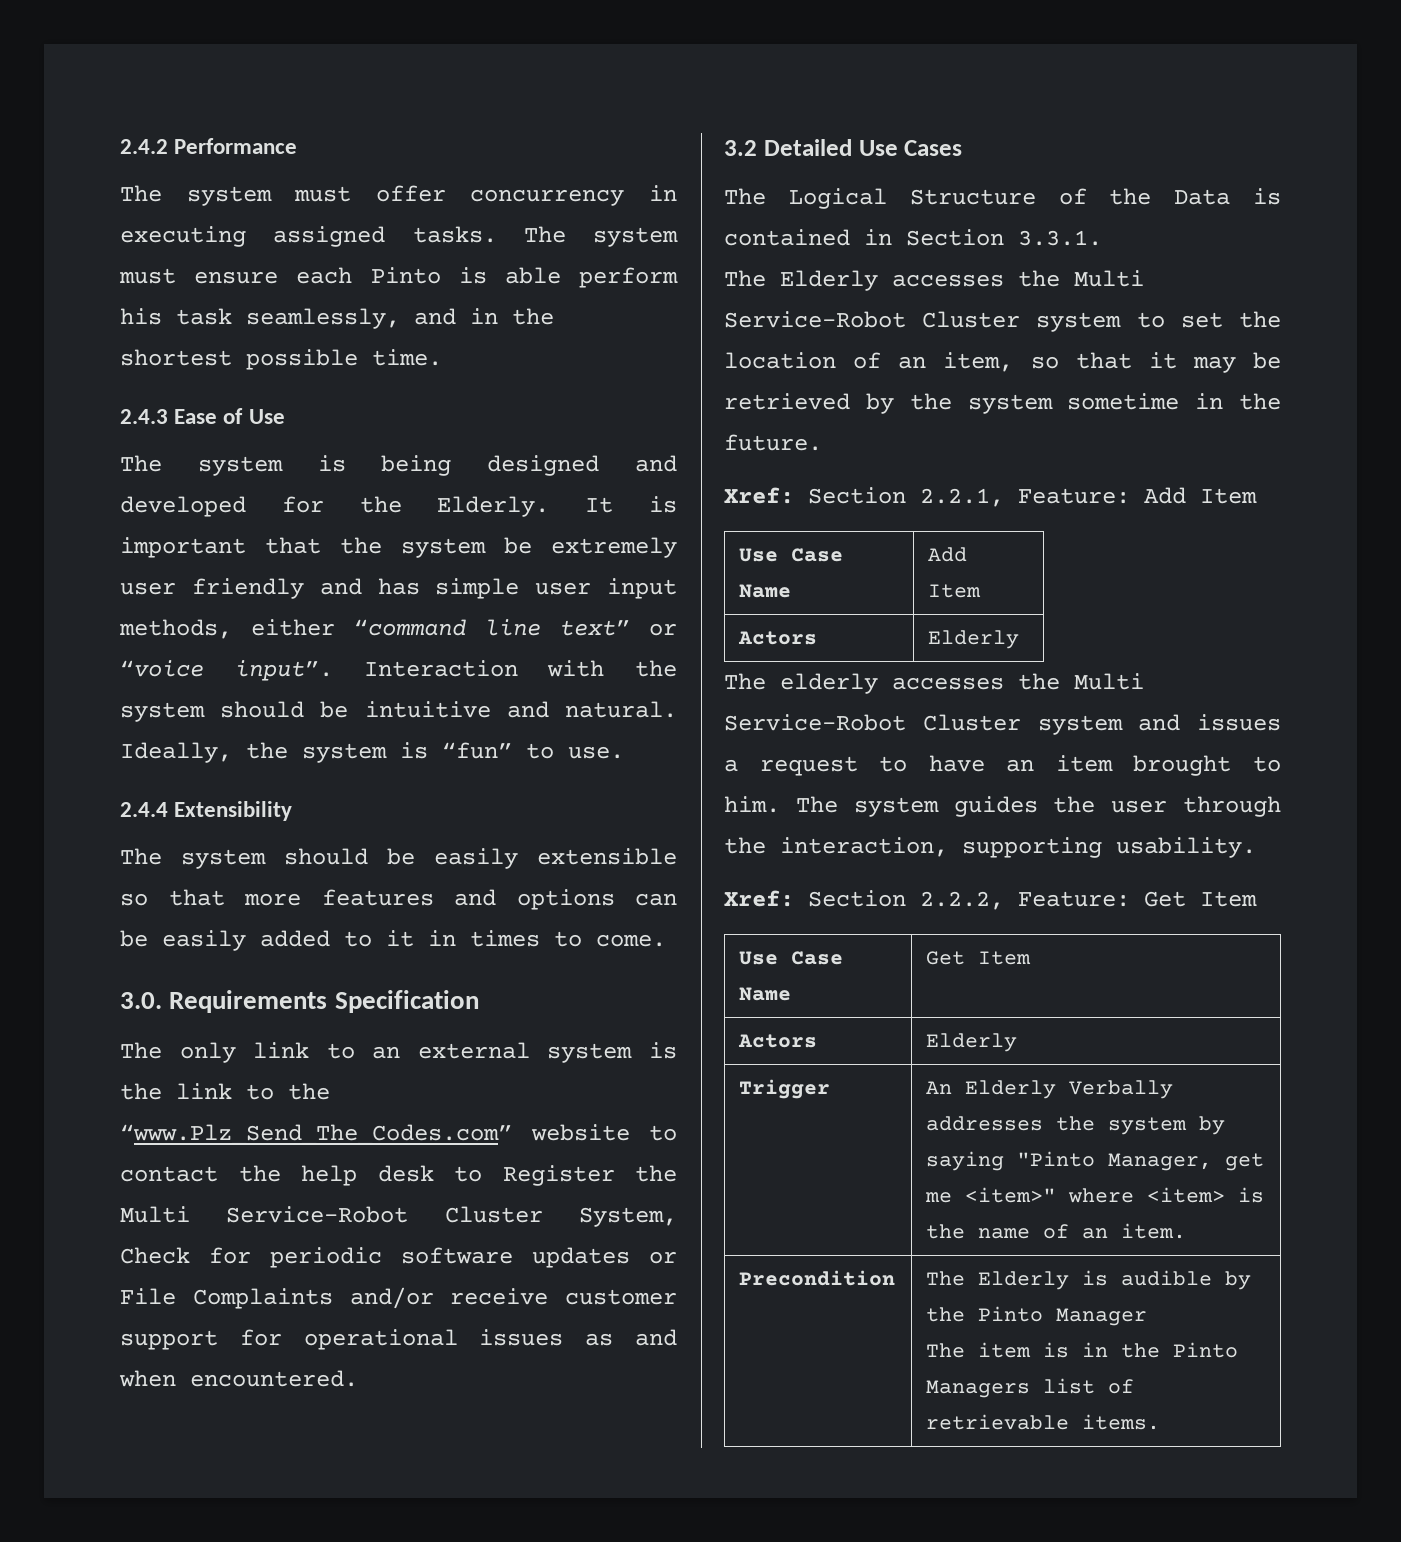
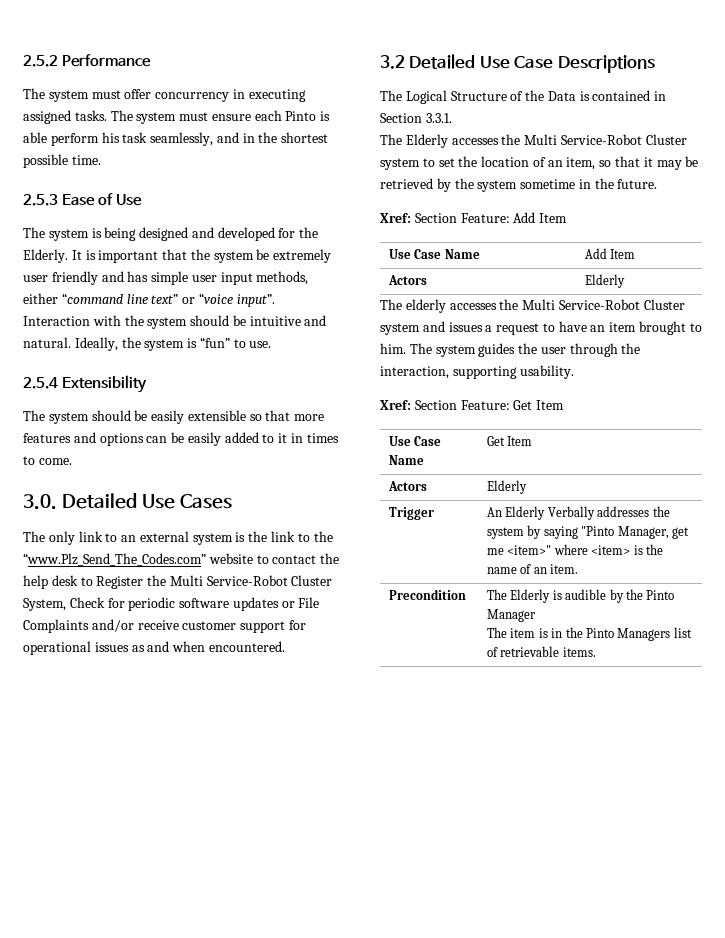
- 2.4.2 Performance
+ 2.5.2 Performance
- 2.4.3 Ease of Use
+ 2.5.3 Ease of Use
- 2.4.4 Extensibility
+ 2.5.4 Extensibility
- 3.0. Requirements Specification
+ 3.0. Detailed Use Cases
- 3.2 Detailed Use Cases
+ 3.2 Detailed Use Case Descriptions
- Xref: Section 2.2.1, Feature: Add Item
+ Xref: Section Feature: Add Item
- Xref: Section 2.2.2, Feature: Get Item
+ Xref: Section Feature: Get Item

